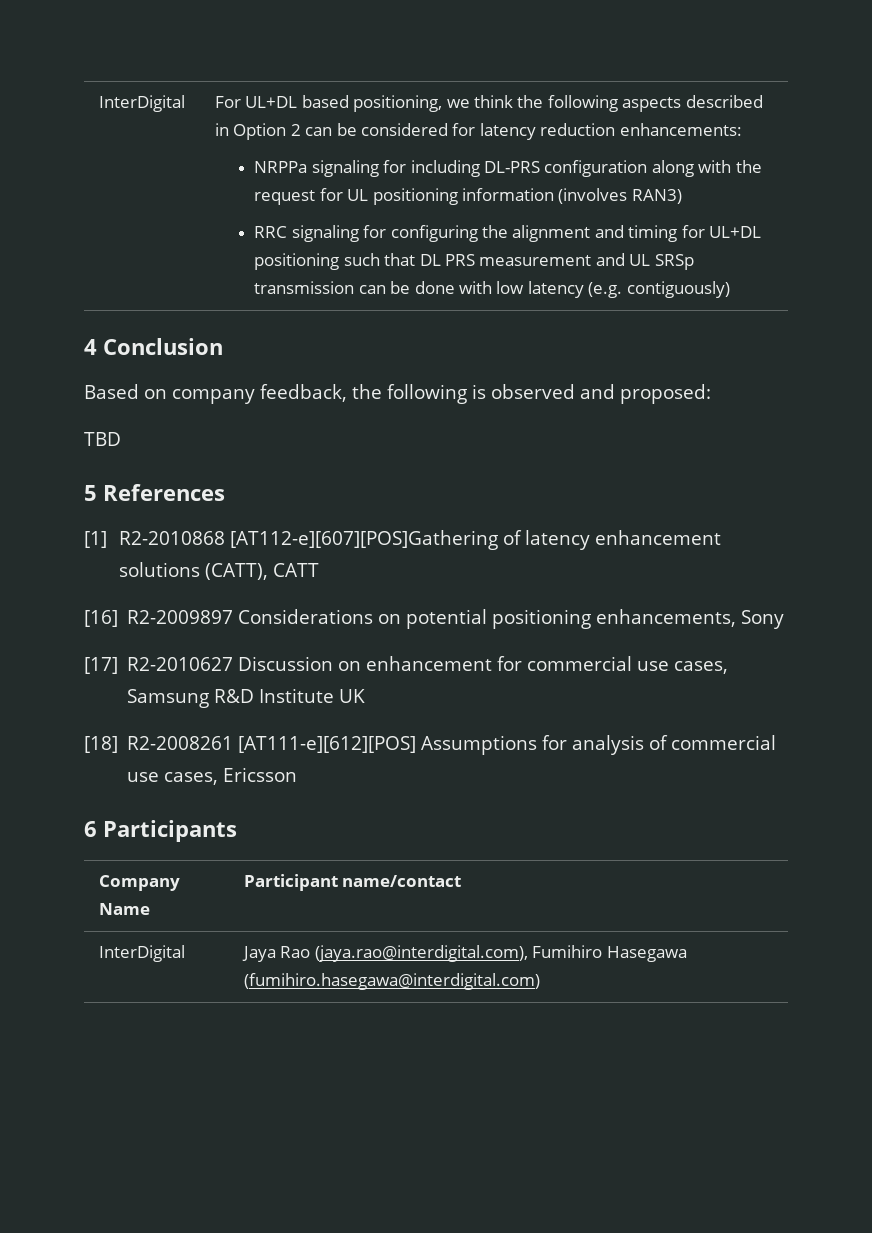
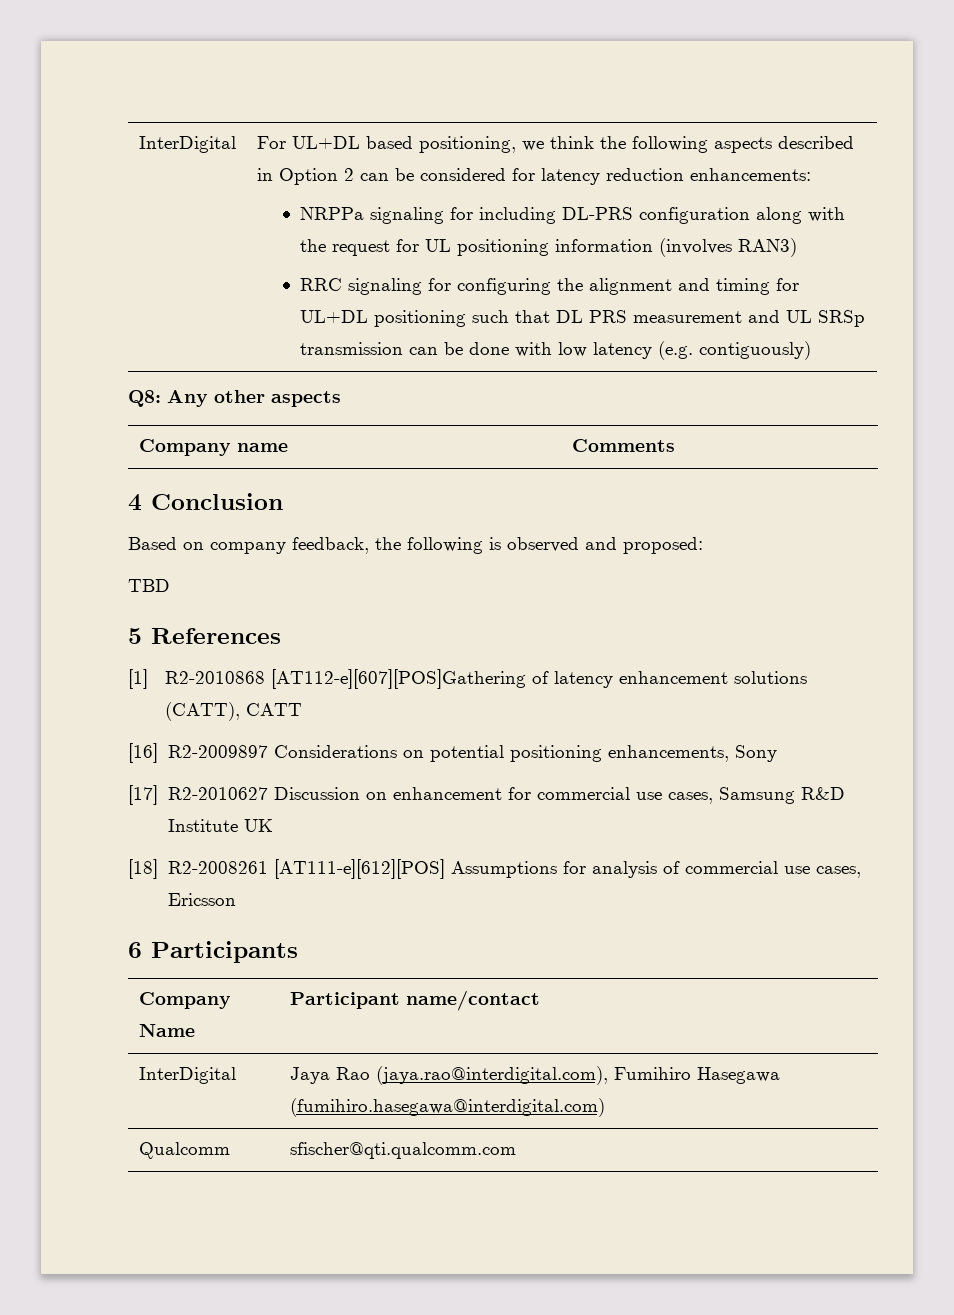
+ Q8: Any other aspects
+ Company name | Comments
+ Qualcomm | sfischer@qti.qualcomm.com

